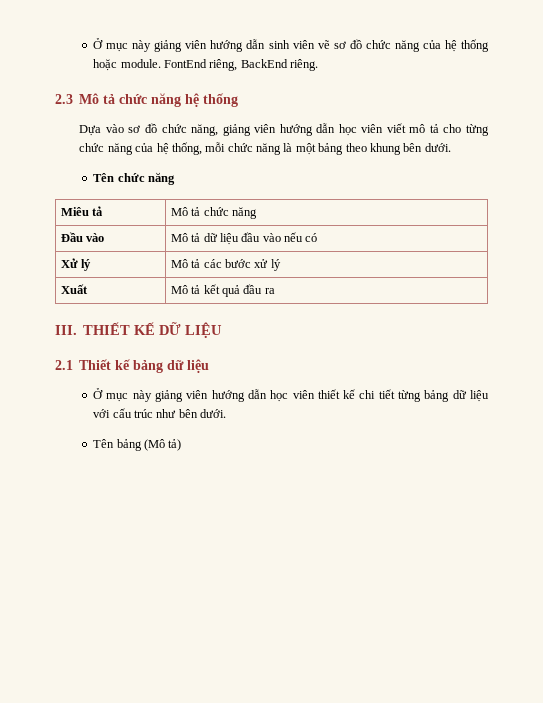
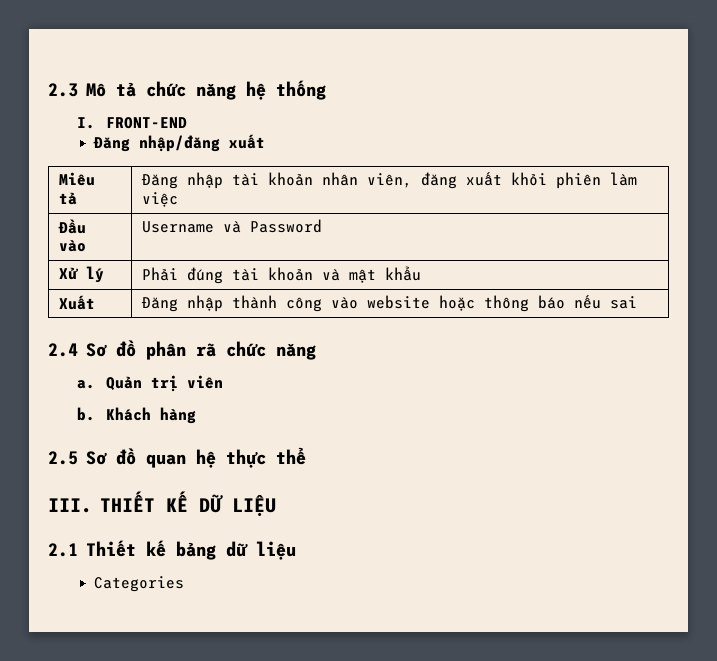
- Ở mục này giảng viên hướng dẫn sinh viên vẽ sơ đồ chức năng của hệ thống hoặc module. FontEnd riêng, BackEnd riêng.
- Dựa vào sơ đồ chức năng, giảng viên hướng dẫn học viên viết mô tả cho từng chức năng của hệ thống, mỗi chức năng là một bảng theo khung bên dưới.
- Tên chức năng
- Miêu tả | Mô tả chức năng
- Đầu vào | Mô tả dữ liệu đầu vào nếu có
- Xử lý | Mô tả các bước xử lý
- Xuất | Mô tả kết quả đầu ra
+ I. FRONT-END
+ Đăng nhập/đăng xuất
+ Miêu tả | Đăng nhập tài khoản nhân viên, đăng xuất khỏi phiên làm việc
+ Đầu vào | Username và Password
+ Xử lý | Phải đúng tài khoản và mật khẩu
+ Xuất | Đăng nhập thành công vào website hoặc thông báo nếu sai
+ 2.4 Sơ đồ phân rã chức năng
+ a. Quản trị viên
+ b. Khách hàng
+ 2.5 Sơ đồ quan hệ thực thể
- Ở mục này giảng viên hướng dẫn học viên thiết kế chi tiết từng bảng dữ liệu với cấu trúc như bên dưới.
- Tên bảng (Mô tả)
+ Categories

